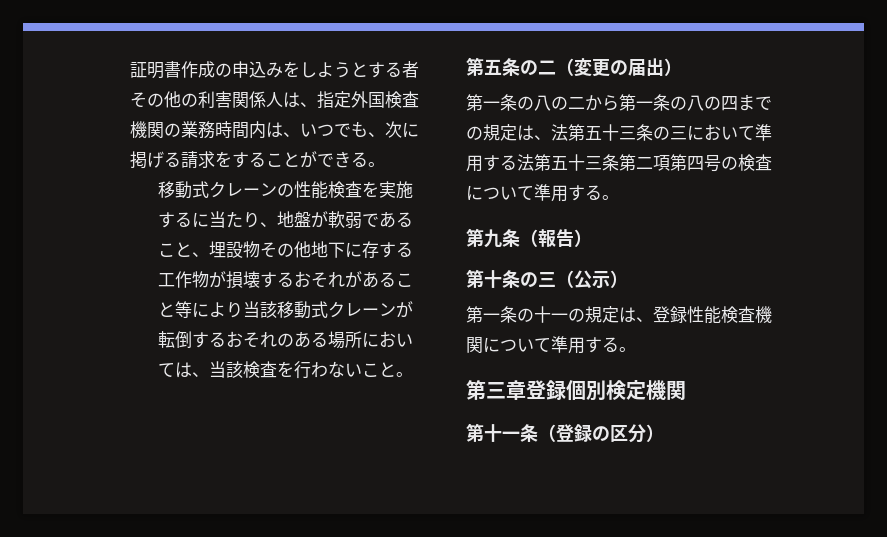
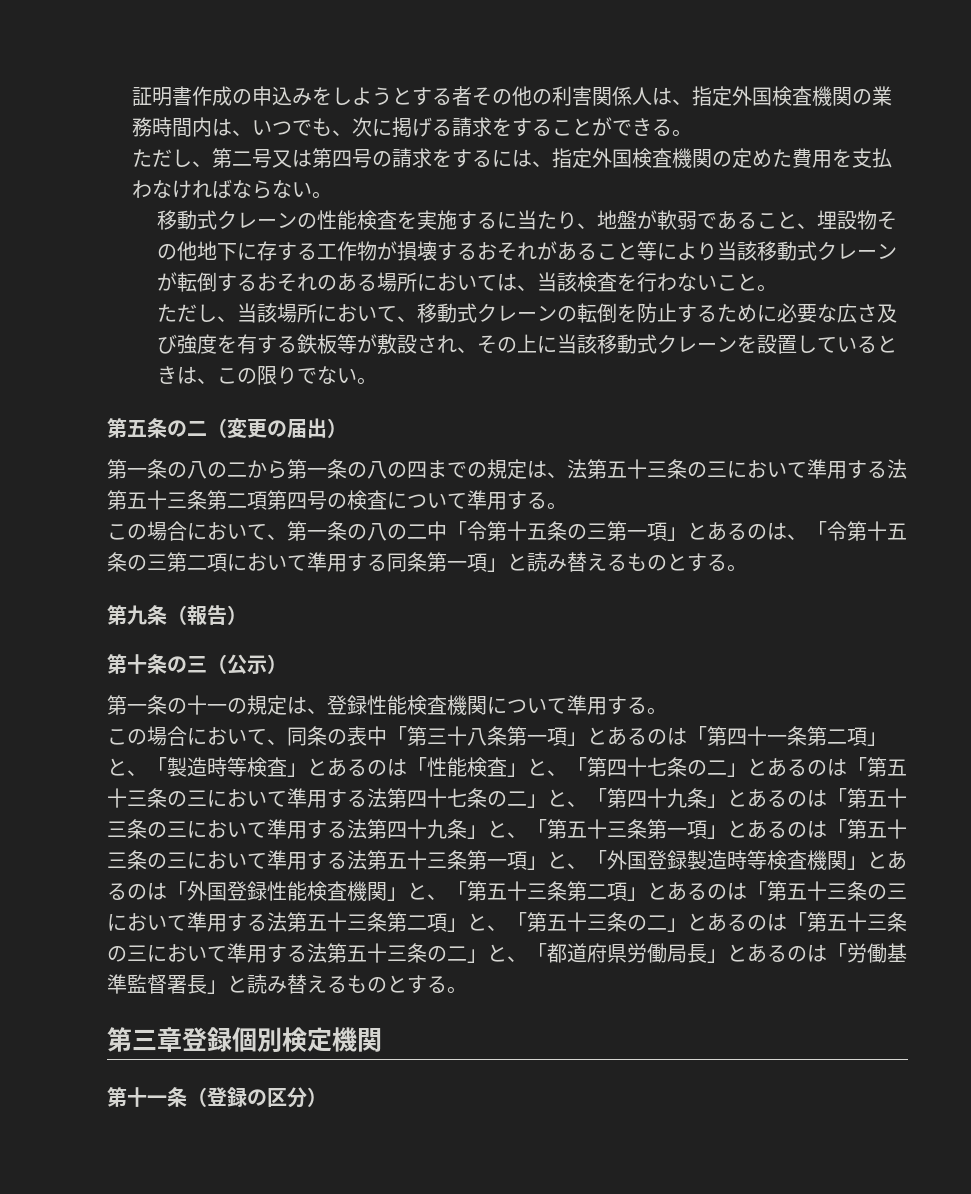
+ ただし、第二号又は第四号の請求をするには、指定外国検査機関の定めた費用を支払わなければならない。
+ ただし、当該場所において、移動式クレーンの転倒を防止するために必要な広さ及び強度を有する鉄板等が敷設され、その上に当該移動式クレーンを設置しているときは、この限りでない。
+ この場合において、第一条の八の二中「令第十五条の三第一項」とあるのは、「令第十五条の三第二項において準用する同条第一項」と読み替えるものとする。
+ この場合において、同条の表中「第三十八条第一項」とあるのは「第四十一条第二項」と、「製造時等検査」とあるのは「性能検査」と、「第四十七条の二」とあるのは「第五十三条の三において準用する法第四十七条の二」と、「第四十九条」とあるのは「第五十三条の三において準用する法第四十九条」と、「第五十三条第一項」とあるのは「第五十三条の三において準用する法第五十三条第一項」と、「外国登録製造時等検査機関」とあるのは「外国登録性能検査機関」と、「第五十三条第二項」とあるのは「第五十三条の三において準用する法第五十三条第二項」と、「第五十三条の二」とあるのは「第五十三条の三において準用する法第五十三条の二」と、「都道府県労働局長」とあるのは「労働基準監督署長」と読み替えるものとする。

